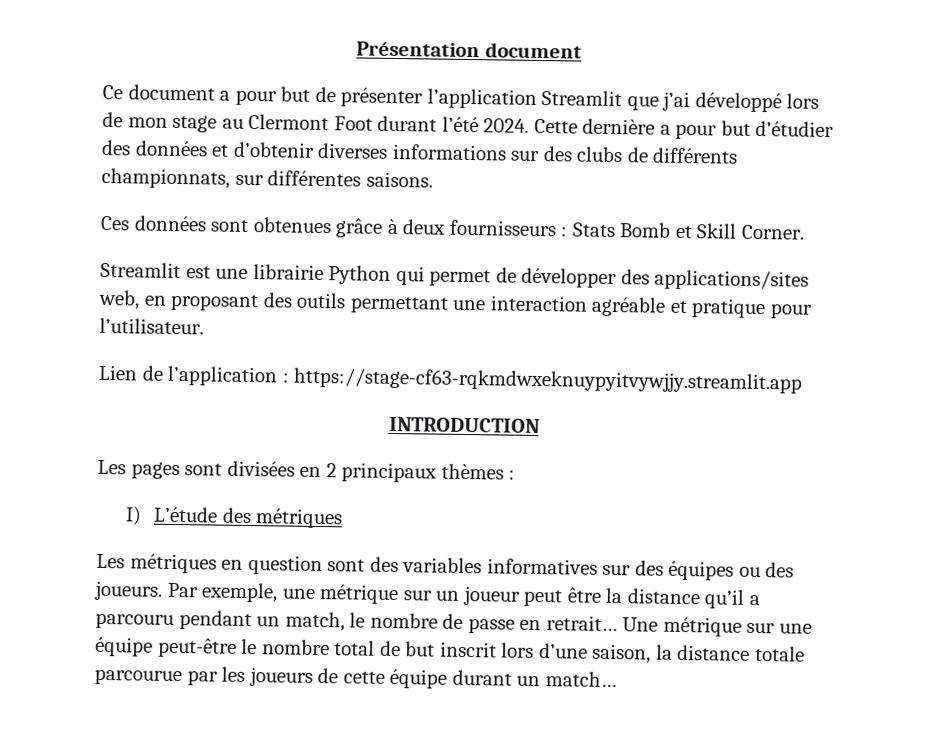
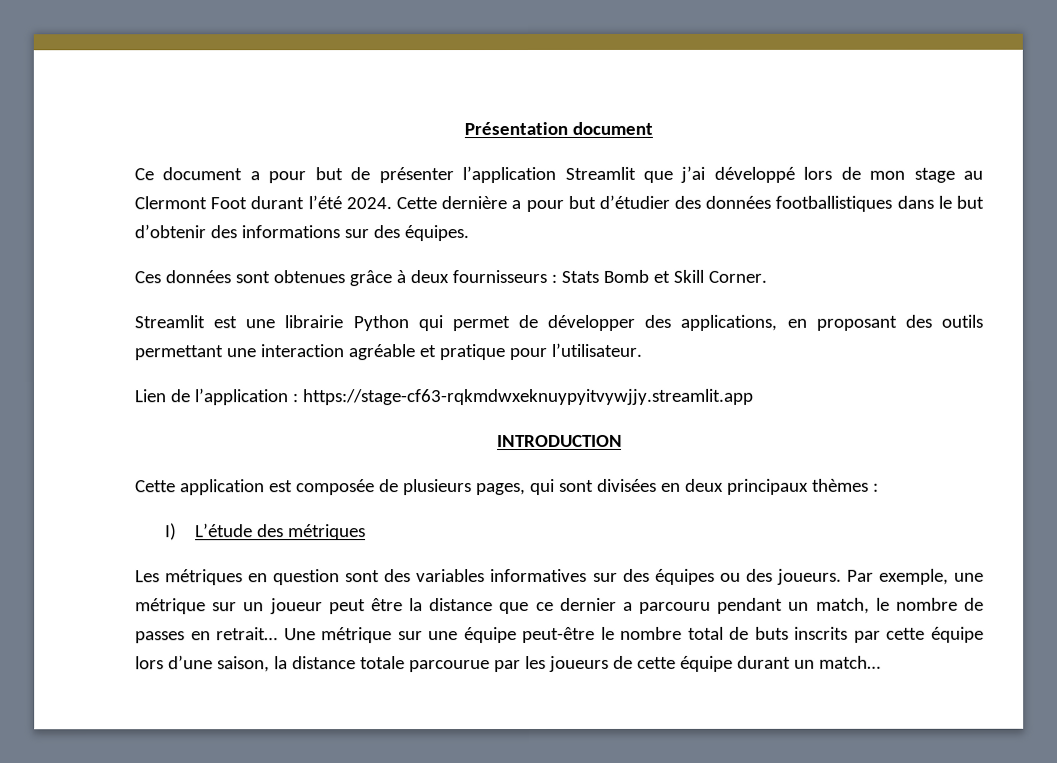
- Cette dernière a pour but d’étudier des données et d’obtenir diverses informations sur des clubs de différents championnats, sur différentes saisons.
+ Cette dernière a pour but d’étudier des données footballistiques dans le but d’obtenir des informations sur des équipes.
- Streamlit est une librairie Python qui permet de développer des applications/sites web, en proposant des outils permettant une interaction agréable et pratique pour l’utilisateur.
+ Streamlit est une librairie Python qui permet de développer des applications, en proposant des outils permettant une interaction agréable et pratique pour l’utilisateur.
- Les pages sont divisées en 2 principaux thèmes :
+ Cette application est composée de plusieurs pages, qui sont divisées en deux principaux thèmes :
- Par exemple, une métrique sur un joueur peut être la distance qu’il a parcouru pendant un match, le nombre de passe en retrait…
+ Par exemple, une métrique sur un joueur peut être la distance que ce dernier a parcouru pendant un match, le nombre de passes en retrait…
- Une métrique sur une équipe peut-être le nombre total de but inscrit lors d’une saison, la distance totale parcourue par les joueurs de cette équipe durant un match…
+ Une métrique sur une équipe peut-être le nombre total de buts inscrits par cette équipe lors d’une saison, la distance totale parcourue par les joueurs de cette équipe durant un match…

